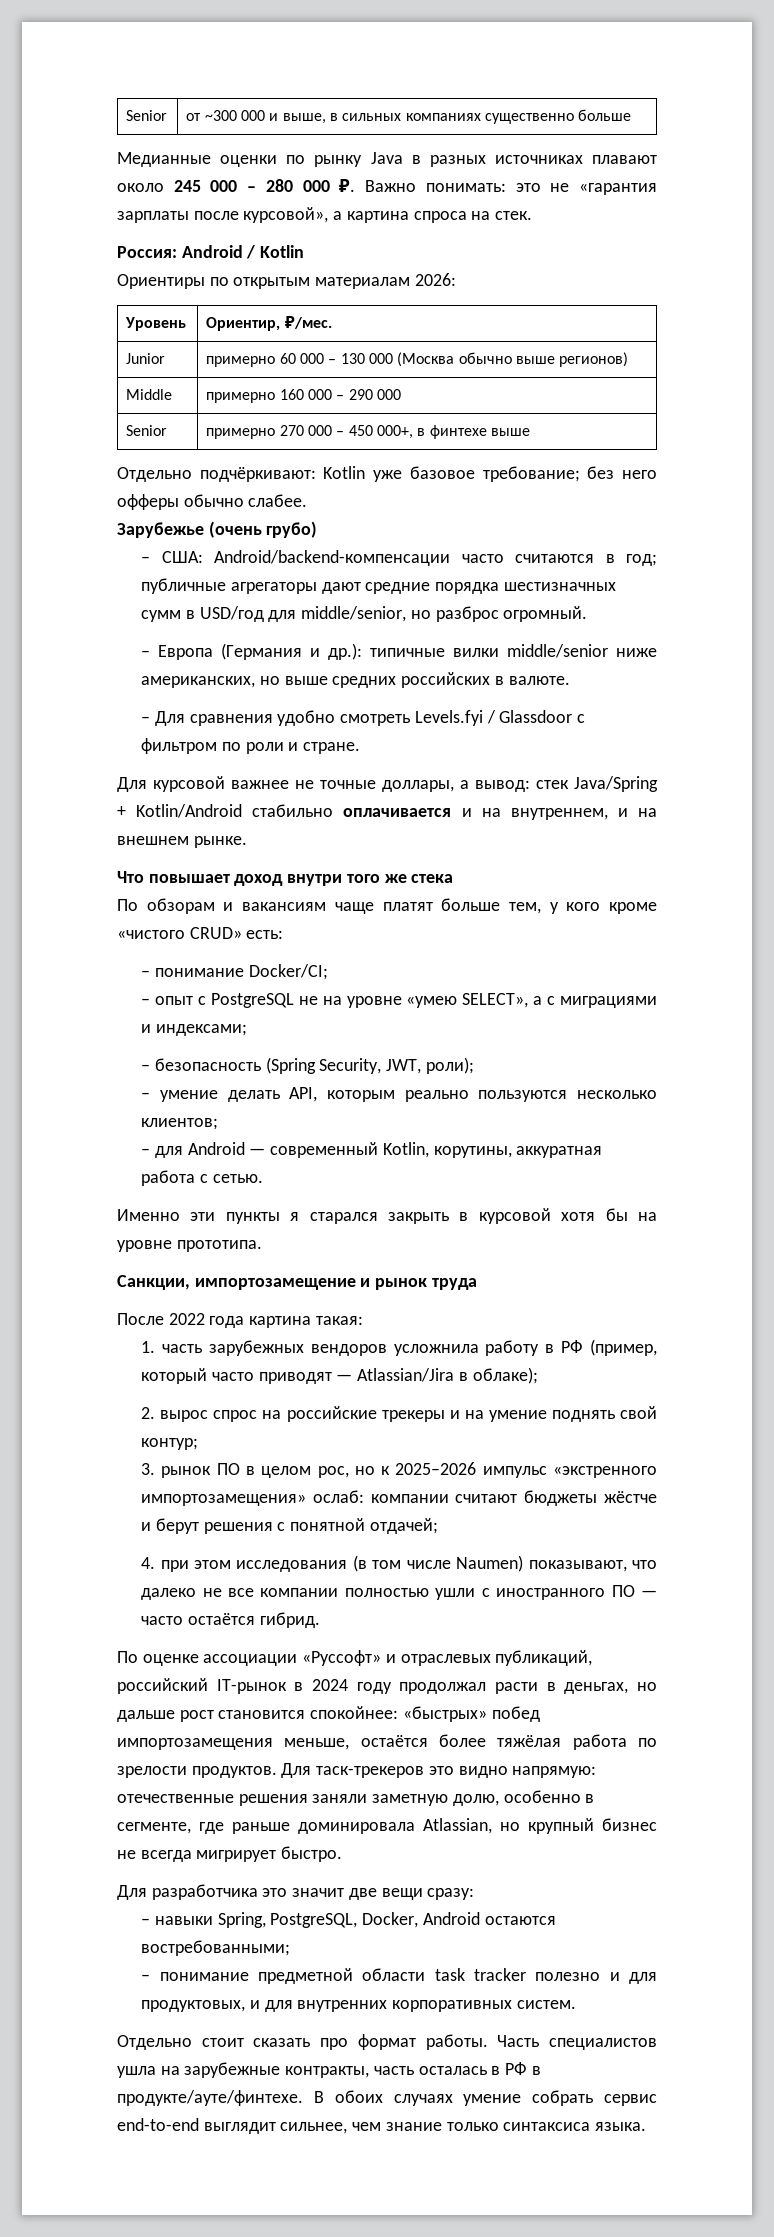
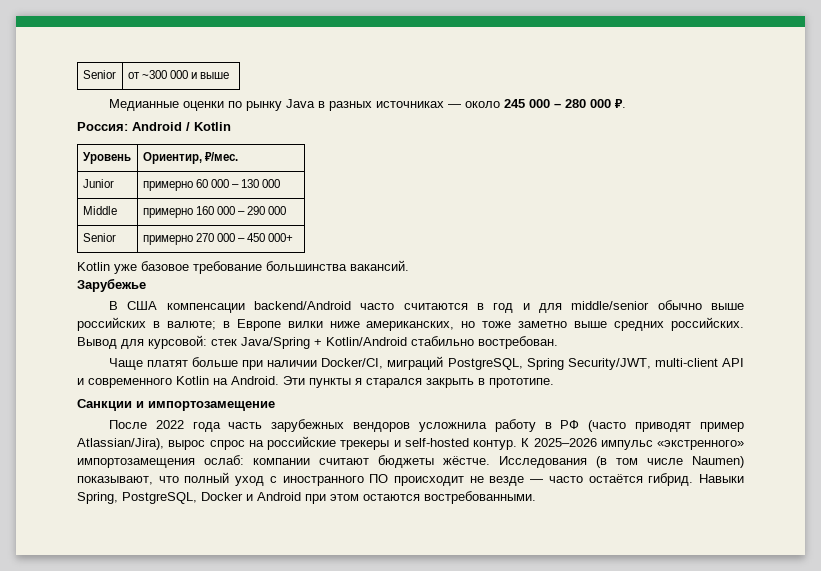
- Senior | от ~300 000 и выше, в сильных компаниях существенно больше
+ Senior | от ~300 000 и выше
- Медианные оценки по рынку Java в разных источниках плавают около 245 000 – 280 000 ₽. Важно понимать: это не «гарантия зарплаты после курсовой», а картина спроса на стек.
+ Медианные оценки по рынку Java в разных источниках — около 245 000 – 280 000 ₽.
- Ориентиры по открытым материалам 2026:
- Junior | примерно 60 000 – 130 000 (Москва обычно выше регионов)
+ Junior | примерно 60 000 – 130 000
- Senior | примерно 270 000 – 450 000+, в финтехе выше
- Отдельно подчёркивают: Kotlin уже базовое требование; без него офферы обычно слабее.
- Зарубежье (очень грубо)
- – США: Android/backend-компенсации часто считаются в год; публичные агрегаторы дают средние порядка шестизначных сумм в USD/год для middle/senior, но разброс огромный.
- – Европа (Германия и др.): типичные вилки middle/senior ниже американских, но выше средних российских в валюте.
- – Для сравнения удобно смотреть Levels.fyi / Glassdoor с фильтром по роли и стране.
- Для курсовой важнее не точные доллары, а вывод: стек Java/Spring + Kotlin/Android стабильно оплачивается и на внутреннем, и на внешнем рынке.
- Что повышает доход внутри того же стека
- По обзорам и вакансиям чаще платят больше тем, у кого кроме «чистого CRUD» есть:
- – понимание Docker/CI;
- – опыт с PostgreSQL не на уровне «умею SELECT», а с миграциями и индексами;
- – безопасность (Spring Security, JWT, роли);
- – умение делать API, которым реально пользуются несколько клиентов;
- – для Android — современный Kotlin, корутины, аккуратная работа с сетью.
- Именно эти пункты я старался закрыть в курсовой хотя бы на уровне прототипа.
- Санкции, импортозамещение и рынок труда
+ Senior | примерно 270 000 – 450 000+
+ Kotlin уже базовое требование большинства вакансий.
+ Зарубежье
+ В США компенсации backend/Android часто считаются в год и для middle/senior обычно выше российских в валюте; в Европе вилки ниже американских, но тоже заметно выше средних российских. Вывод для курсовой: стек Java/Spring + Kotlin/Android стабильно востребован.
+ Чаще платят больше при наличии Docker/CI, миграций PostgreSQL, Spring Security/JWT, multi-client API и современного Kotlin на Android. Эти пункты я старался закрыть в прототипе.
+ Санкции и импортозамещение
- После 2022 года картина такая:
- 1. часть зарубежных вендоров усложнила работу в РФ (пример, который часто приводят — Atlassian/Jira в облаке);
- 2. вырос спрос на российские трекеры и на умение поднять свой контур;
- 3. рынок ПО в целом рос, но к 2025–2026 импульс «экстренного импортозамещения» ослаб: компании считают бюджеты жёстче и берут решения с понятной отдачей;
- 4. при этом исследования (в том числе Naumen) показывают, что далеко не все компании полностью ушли с иностранного ПО — часто остаётся гибрид.
- По оценке ассоциации «Руссофт» и отраслевых публикаций, российский IT-рынок в 2024 году продолжал расти в деньгах, но дальше рост становится спокойнее: «быстрых» побед импортозамещения меньше, остаётся более тяжёлая работа по зрелости продуктов. Для таск-трекеров это видно напрямую: отечественные решения заняли заметную долю, особенно в сегменте, где раньше доминировала Atlassian, но крупный бизнес не всегда мигрирует быстро.
- Для разработчика это значит две вещи сразу:
- – навыки Spring, PostgreSQL, Docker, Android остаются востребованными;
- – понимание предметной области task tracker полезно и для продуктовых, и для внутренних корпоративных систем.
- Отдельно стоит сказать про формат работы. Часть специалистов ушла на зарубежные контракты, часть осталась в РФ в продукте/ауте/финтехе. В обоих случаях умение собрать сервис end-to-end выглядит сильнее, чем знание только синтаксиса языка.
+ После 2022 года часть зарубежных вендоров усложнила работу в РФ (часто приводят пример Atlassian/Jira), вырос спрос на российские трекеры и self-hosted контур. К 2025–2026 импульс «экстренного» импортозамещения ослаб: компании считают бюджеты жёстче. Исследования (в том числе Naumen) показывают, что полный уход с иностранного ПО происходит не везде — часто остаётся гибрид. Навыки Spring, PostgreSQL, Docker и Android при этом остаются востребованными.

